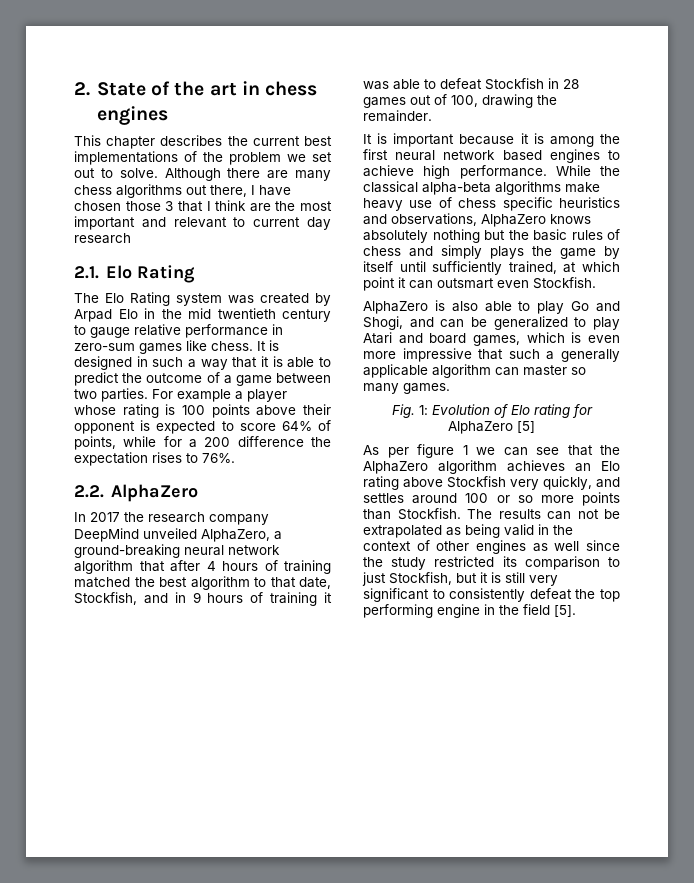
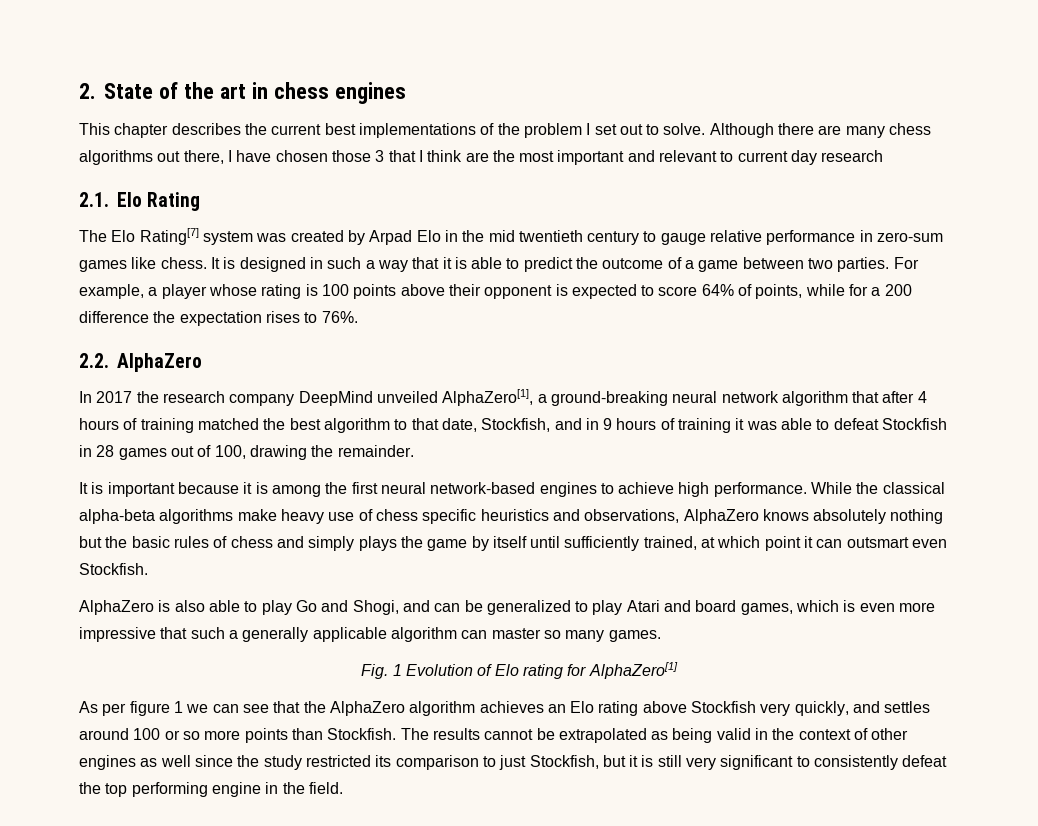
- This chapter describes the current best implementations of the problem we set out to solve.
+ This chapter describes the current best implementations of the problem I set out to solve.
- The Elo Rating system was created by Arpad Elo in the mid twentieth century to gauge relative performance in zero-sum games like chess.
+ The Elo Rating[7] system was created by Arpad Elo in the mid twentieth century to gauge relative performance in zero-sum games like chess.
- For example a player whose rating is 100 points above their opponent is expected to score 64% of points, while for a 200 difference the expectation rises to 76%.
+ For example, a player whose rating is 100 points above their opponent is expected to score 64% of points, while for a 200 difference the expectation rises to 76%.
- In 2017 the research company DeepMind unveiled AlphaZero, a ground-breaking neural network algorithm that after 4 hours of training matched the best algorithm to that date, Stockfish, and in 9 hours of training it was able to defeat Stockfish in 28 games out of 100, drawing the remainder.
+ In 2017 the research company DeepMind unveiled AlphaZero[1], a ground-breaking neural network algorithm that after 4 hours of training matched the best algorithm to that date, Stockfish, and in 9 hours of training it was able to defeat Stockfish in 28 games out of 100, drawing the remainder.
- It is important because it is among the first neural network based engines to achieve high performance.
+ It is important because it is among the first neural network-based engines to achieve high performance.
- Fig. 1: Evolution of Elo rating for AlphaZero [5]
+ Fig. 1 Evolution of Elo rating for AlphaZero[1]
- The results can not be extrapolated as being valid in the context of other engines as well since the study restricted its comparison to just Stockfish, but it is still very significant to consistently defeat the top performing engine in the field [5].
+ The results cannot be extrapolated as being valid in the context of other engines as well since the study restricted its comparison to just Stockfish, but it is still very significant to consistently defeat the top performing engine in the field.

